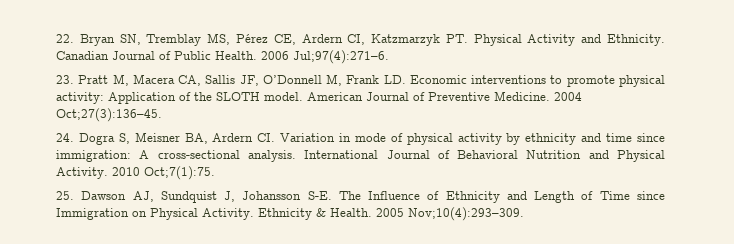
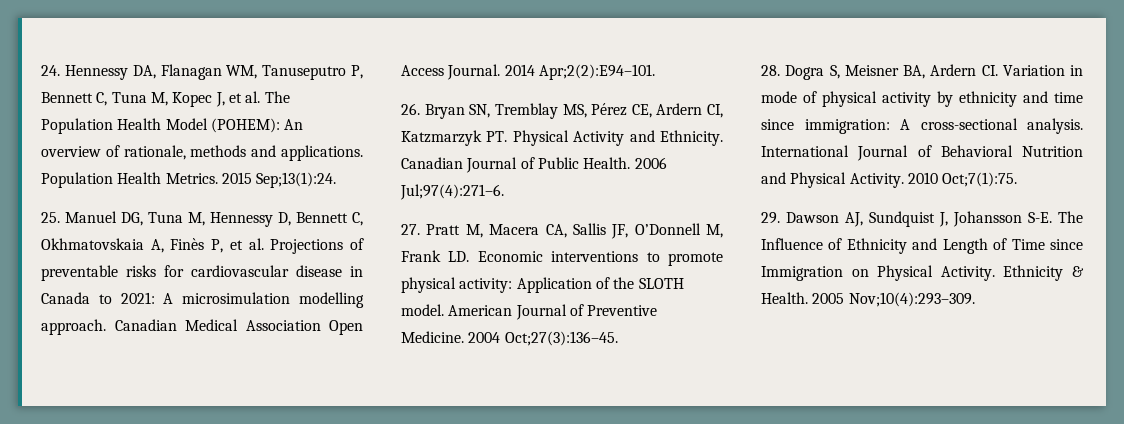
- 22. Bryan SN, Tremblay MS, Pérez CE, Ardern CI, Katzmarzyk PT. Physical Activity and Ethnicity.
+ 24. Hennessy DA, Flanagan WM, Tanuseputro P, Bennett C, Tuna M, Kopec J, et al. The Population Health Model (POHEM): An overview of rationale, methods and applications. Population Health Metrics. 2015 Sep;13(1):24.
+ 25. Manuel DG, Tuna M, Hennessy D, Bennett C, Okhmatovskaia A, Finès P, et al. Projections of preventable risks for cardiovascular disease in Canada to 2021: A microsimulation modelling approach. Canadian Medical Association Open Access Journal. 2014 Apr;2(2):E94–101.
+ 26. Bryan SN, Tremblay MS, Pérez CE, Ardern CI, Katzmarzyk PT. Physical Activity and Ethnicity.
- 23. Pratt M, Macera CA, Sallis JF, O’Donnell M, Frank LD. Economic interventions to promote physical activity: Application of the SLOTH model.
+ 27. Pratt M, Macera CA, Sallis JF, O’Donnell M, Frank LD. Economic interventions to promote physical activity: Application of the SLOTH model.
- 24. Dogra S, Meisner BA, Ardern CI. Variation in mode of physical activity by ethnicity and time since immigration: A cross-sectional analysis.
+ 28. Dogra S, Meisner BA, Ardern CI. Variation in mode of physical activity by ethnicity and time since immigration: A cross-sectional analysis.
- 25. Dawson AJ, Sundquist J, Johansson S-E. The Influence of Ethnicity and Length of Time since Immigration on Physical Activity.
+ 29. Dawson AJ, Sundquist J, Johansson S-E. The Influence of Ethnicity and Length of Time since Immigration on Physical Activity.

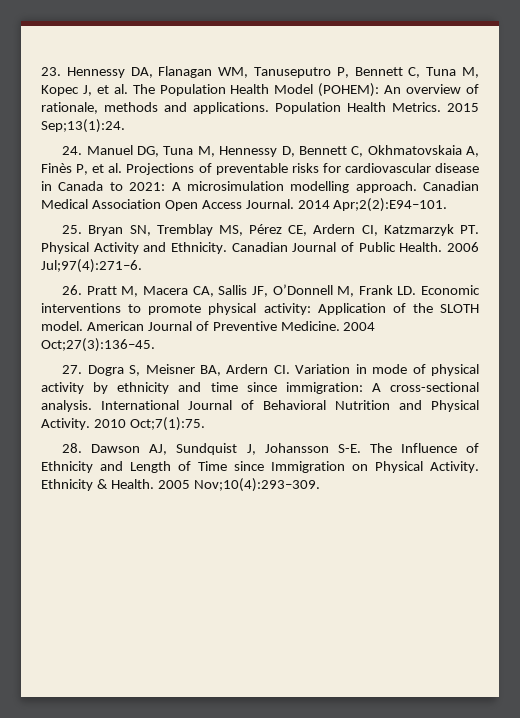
- 24. Hennessy DA, Flanagan WM, Tanuseputro P, Bennett C, Tuna M, Kopec J, et al. The Population Health Model (POHEM): An overview of rationale, methods and applications.
+ 23. Hennessy DA, Flanagan WM, Tanuseputro P, Bennett C, Tuna M, Kopec J, et al. The Population Health Model (POHEM): An overview of rationale, methods and applications.
- 25. Manuel DG, Tuna M, Hennessy D, Bennett C, Okhmatovskaia A, Finès P, et al. Projections of preventable risks for cardiovascular disease in Canada to 2021: A microsimulation modelling approach.
+ 24. Manuel DG, Tuna M, Hennessy D, Bennett C, Okhmatovskaia A, Finès P, et al. Projections of preventable risks for cardiovascular disease in Canada to 2021: A microsimulation modelling approach.
- 26. Bryan SN, Tremblay MS, Pérez CE, Ardern CI, Katzmarzyk PT. Physical Activity and Ethnicity.
+ 25. Bryan SN, Tremblay MS, Pérez CE, Ardern CI, Katzmarzyk PT. Physical Activity and Ethnicity.
- 27. Pratt M, Macera CA, Sallis JF, O’Donnell M, Frank LD. Economic interventions to promote physical activity: Application of the SLOTH model.
+ 26. Pratt M, Macera CA, Sallis JF, O’Donnell M, Frank LD. Economic interventions to promote physical activity: Application of the SLOTH model.
- 28. Dogra S, Meisner BA, Ardern CI. Variation in mode of physical activity by ethnicity and time since immigration: A cross-sectional analysis.
+ 27. Dogra S, Meisner BA, Ardern CI. Variation in mode of physical activity by ethnicity and time since immigration: A cross-sectional analysis.
- 29. Dawson AJ, Sundquist J, Johansson S-E. The Influence of Ethnicity and Length of Time since Immigration on Physical Activity.
+ 28. Dawson AJ, Sundquist J, Johansson S-E. The Influence of Ethnicity and Length of Time since Immigration on Physical Activity.

